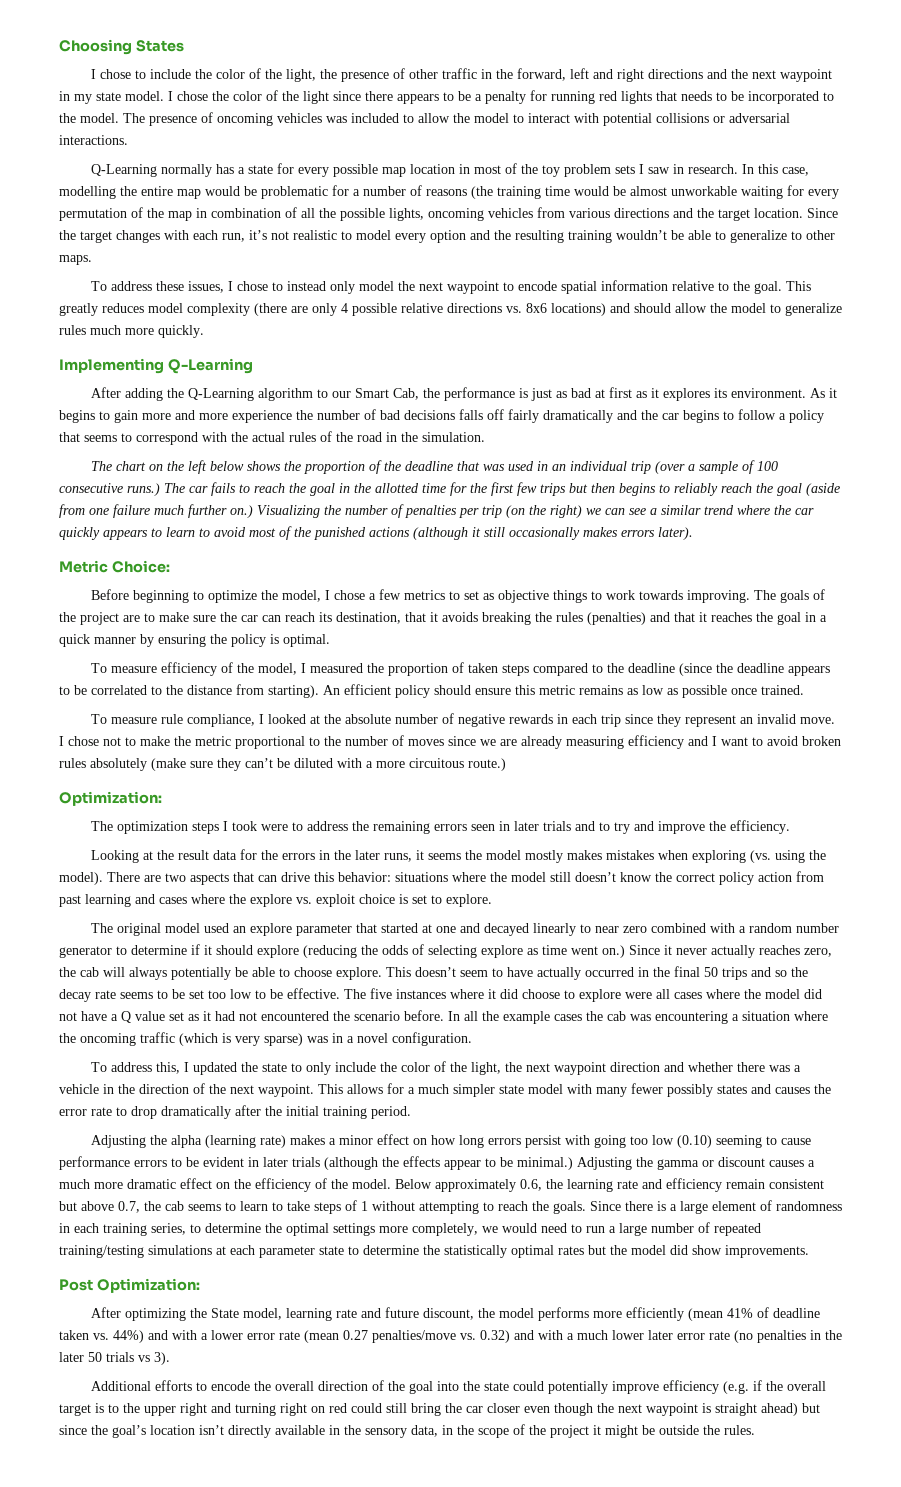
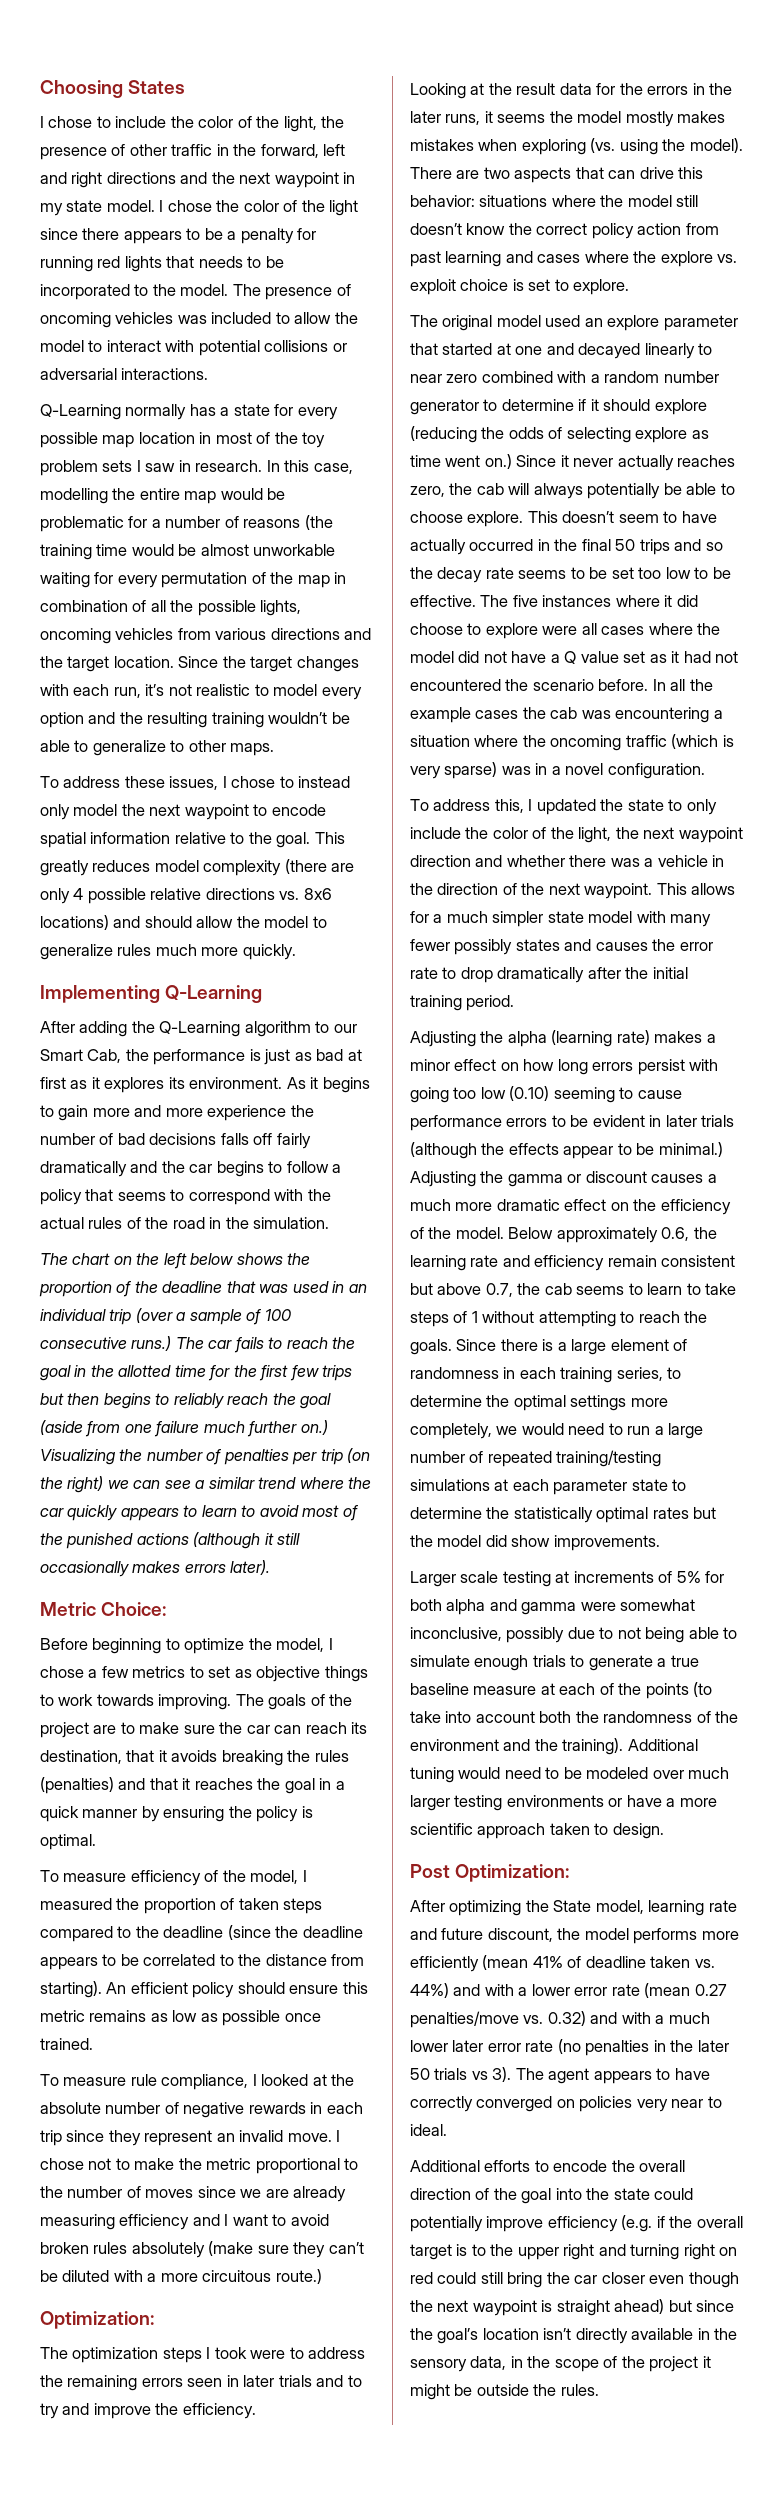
+ Larger scale testing at increments of 5% for both alpha and gamma were somewhat inconclusive, possibly due to not being able to simulate enough trials to generate a true baseline measure at each of the points (to take into account both the randomness of the environment and the training). Additional tuning would need to be modeled over much larger testing environments or have a more scientific approach taken to design.
+ The agent appears to have correctly converged on policies very near to ideal.

